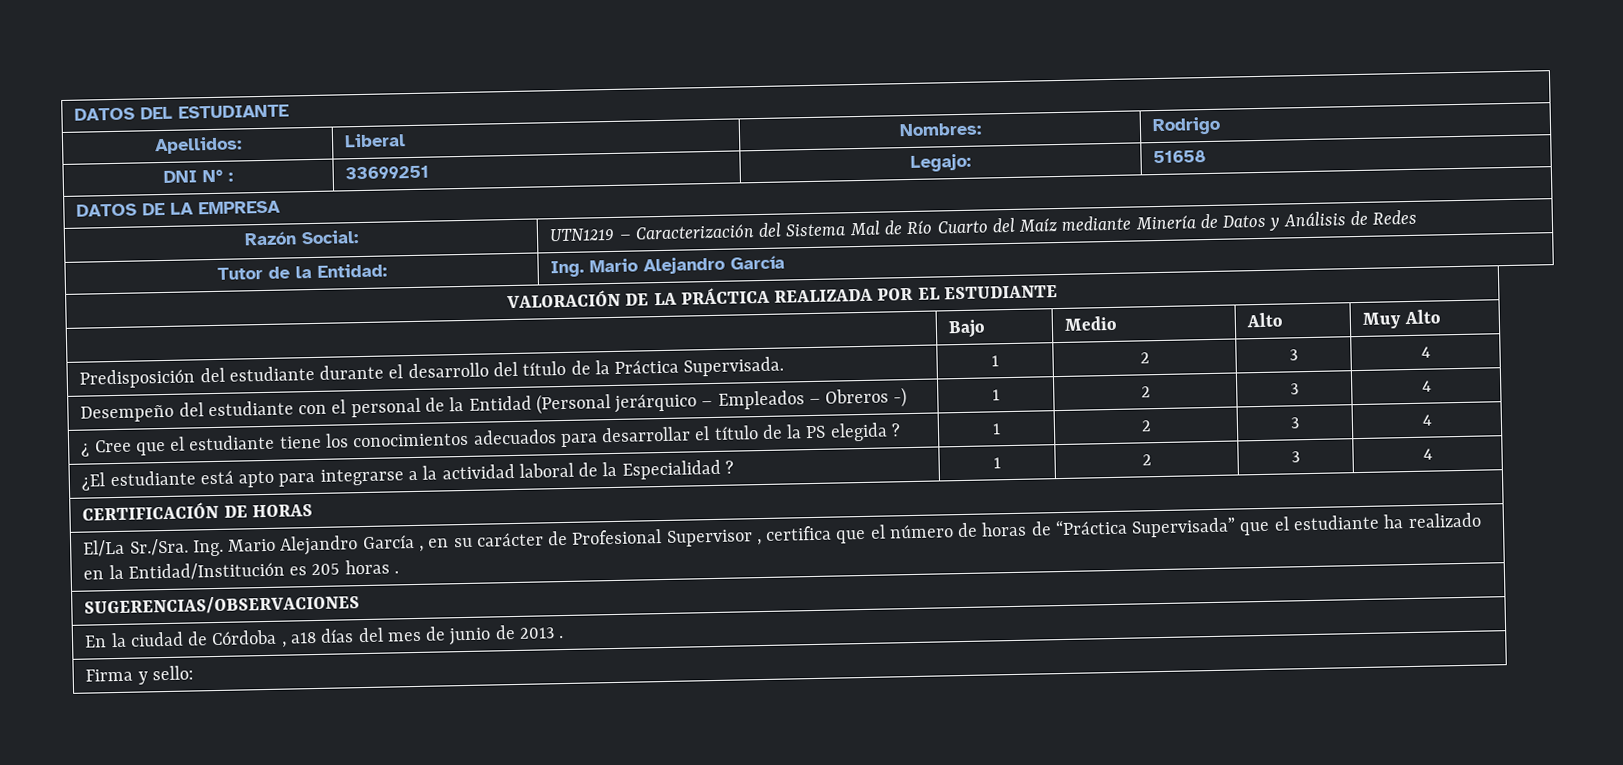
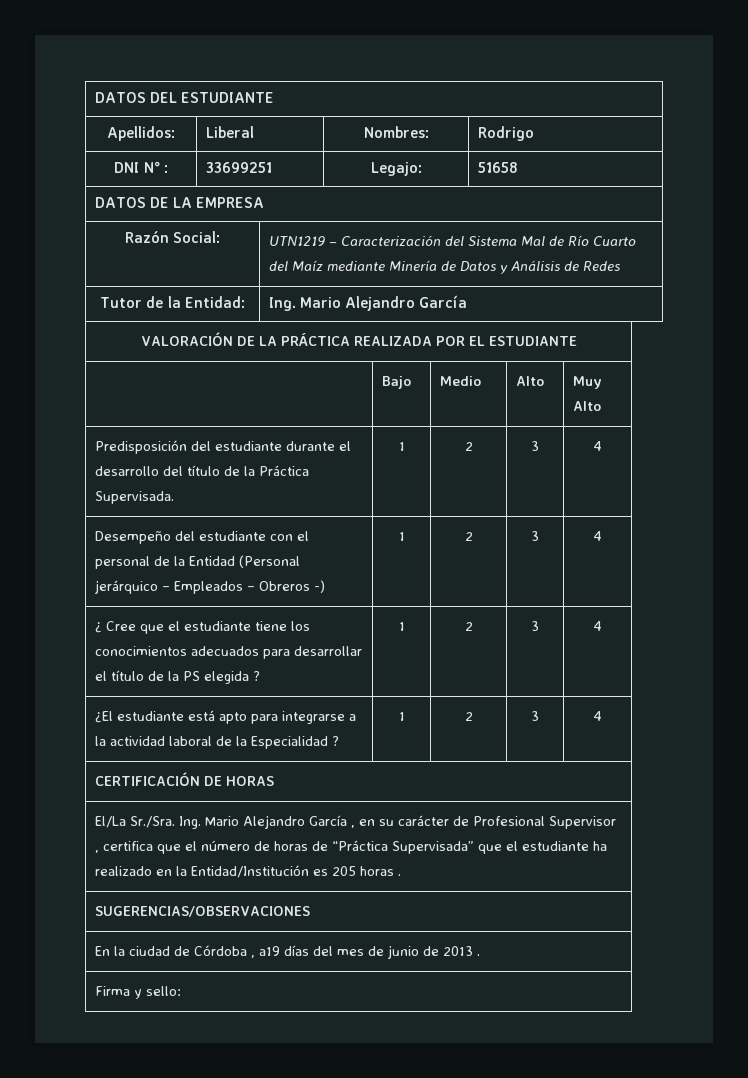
- En la ciudad de Córdoba , a18 días del mes de junio de 2013 .
+ En la ciudad de Córdoba , a19 días del mes de junio de 2013 .

